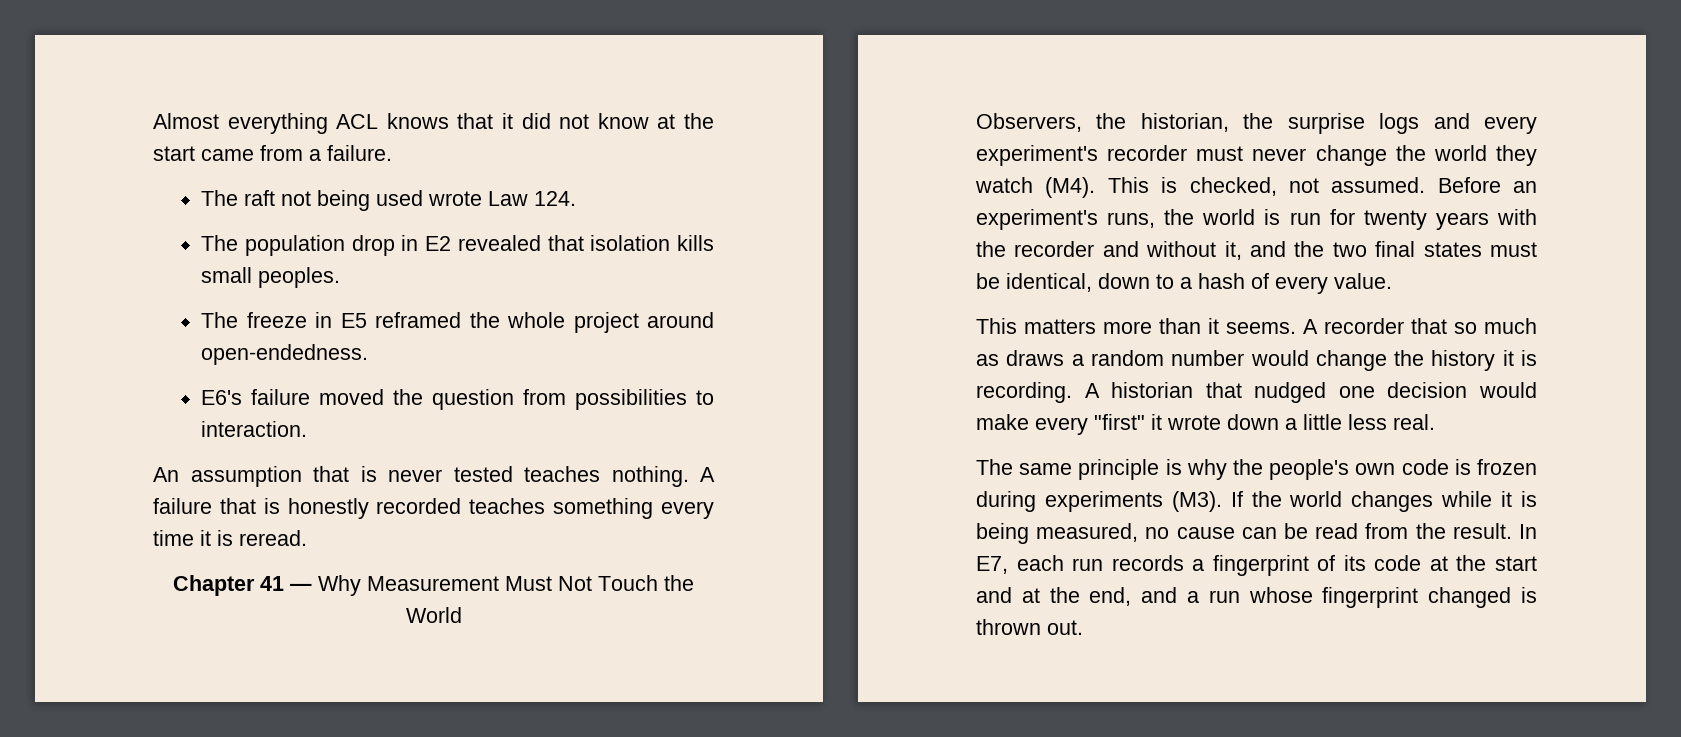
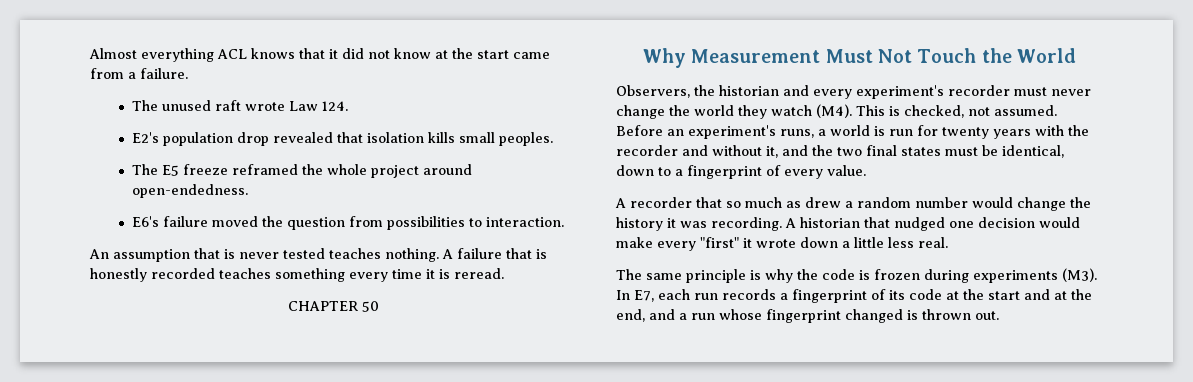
- The raft not being used wrote Law 124.
+ The unused raft wrote Law 124.
- The population drop in E2 revealed that isolation kills small peoples.
+ E2's population drop revealed that isolation kills small peoples.
- The freeze in E5 reframed the whole project around open-endedness.
+ The E5 freeze reframed the whole project around open-endedness.
- Chapter 41 — Why Measurement Must Not Touch the World
+ CHAPTER 50
+ Why Measurement Must Not Touch the World
- Observers, the historian, the surprise logs and every experiment's recorder must never change the world they watch (M4). This is checked, not assumed.
+ Observers, the historian and every experiment's recorder must never change the world they watch (M4). This is checked, not assumed.
- Before an experiment's runs, the world is run for twenty years with the recorder and without it, and the two final states must be identical, down to a hash of every value.
+ Before an experiment's runs, a world is run for twenty years with the recorder and without it, and the two final states must be identical, down to a fingerprint of every value.
- This matters more than it seems. A recorder that so much as draws a random number would change the history it is recording.
+ A recorder that so much as drew a random number would change the history it was recording.
- The same principle is why the people's own code is frozen during experiments (M3). If the world changes while it is being measured, no cause can be read from the result. In E7, each run records a fingerprint of its code at the start and at the end, and a run whose fingerprint changed is thrown out.
+ The same principle is why the code is frozen during experiments (M3). In E7, each run records a fingerprint of its code at the start and at the end, and a run whose fingerprint changed is thrown out.

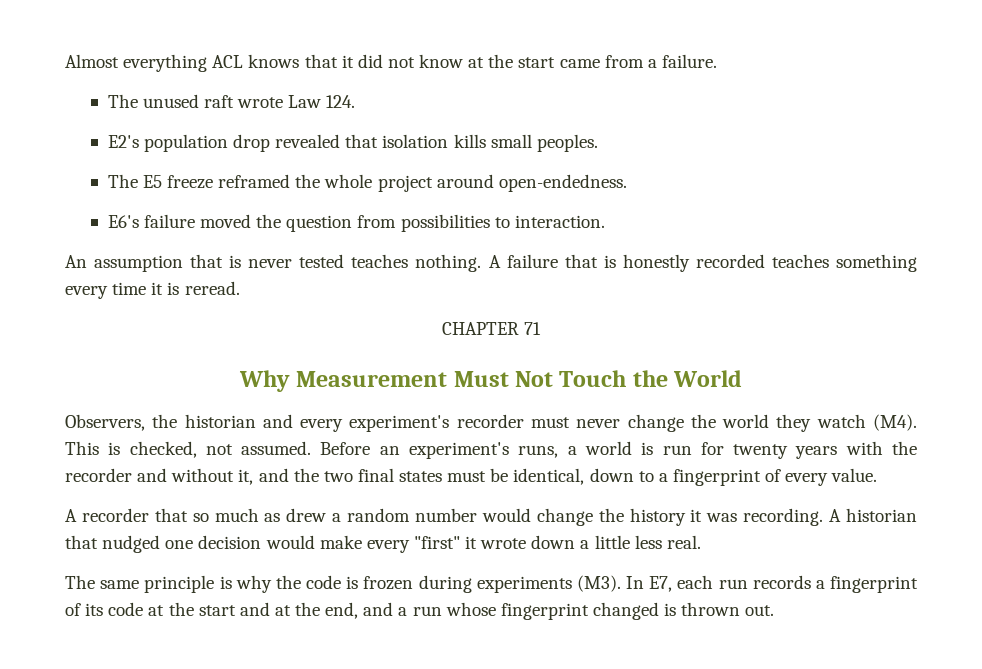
- CHAPTER 50
+ CHAPTER 71

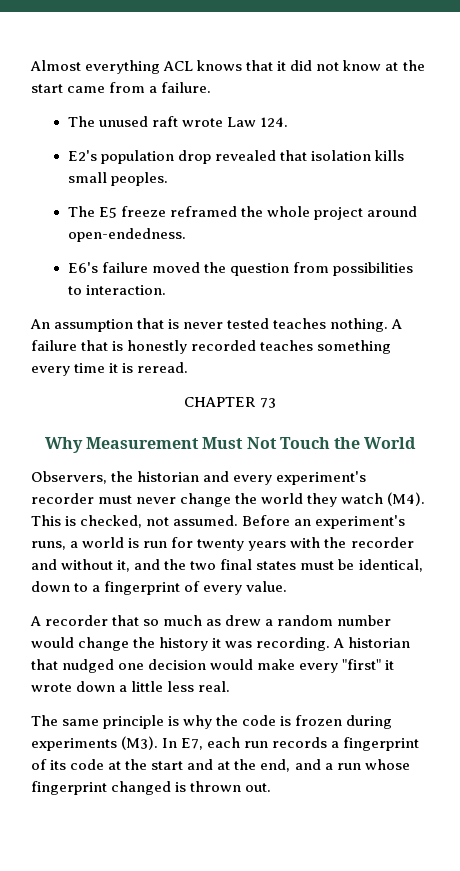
- CHAPTER 71
+ CHAPTER 73

